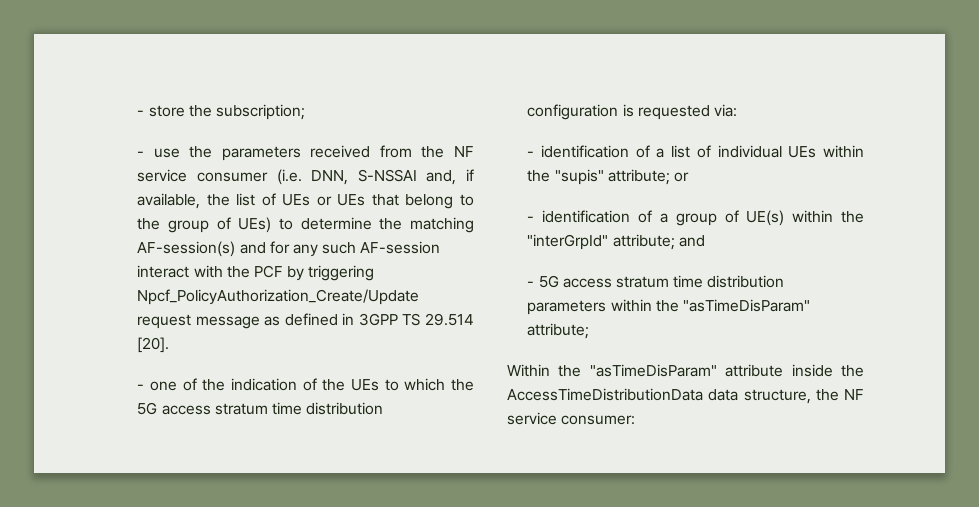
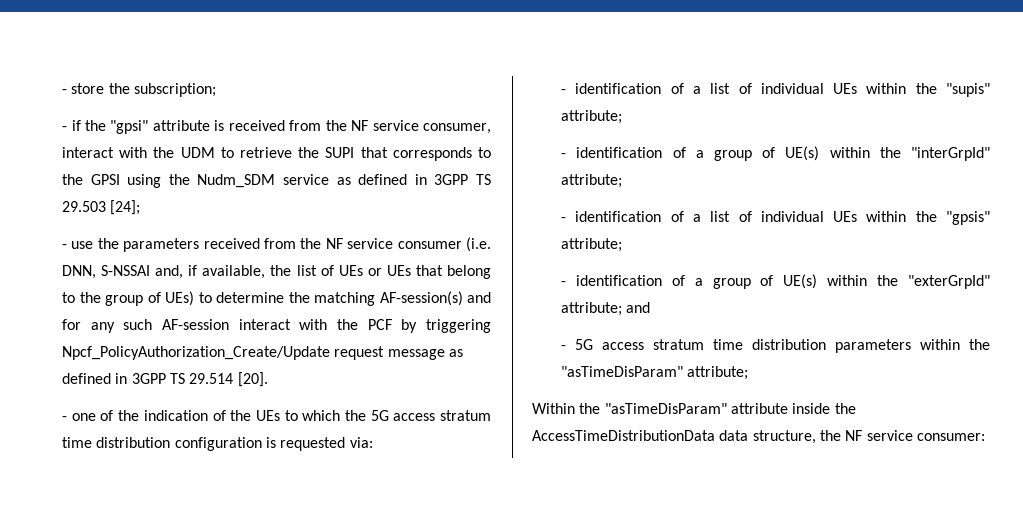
+ - if the "gpsi" attribute is received from the NF service consumer, interact with the UDM to retrieve the SUPI that corresponds to the GPSI using the Nudm_SDM service as defined in 3GPP TS 29.503 [24];
- - identification of a list of individual UEs within the "supis" attribute; or
+ - identification of a list of individual UEs within the "supis" attribute;
- - identification of a group of UE(s) within the "interGrpId" attribute; and
+ - identification of a group of UE(s) within the "interGrpId" attribute;
+ - identification of a list of individual UEs within the "gpsis" attribute;
+ - identification of a group of UE(s) within the "exterGrpId" attribute; and

